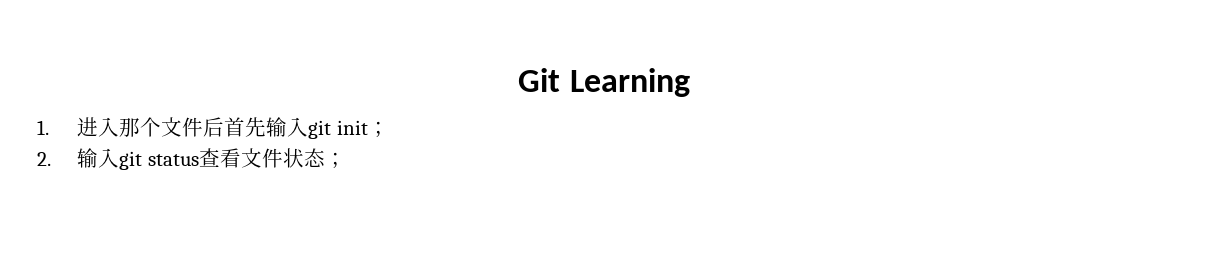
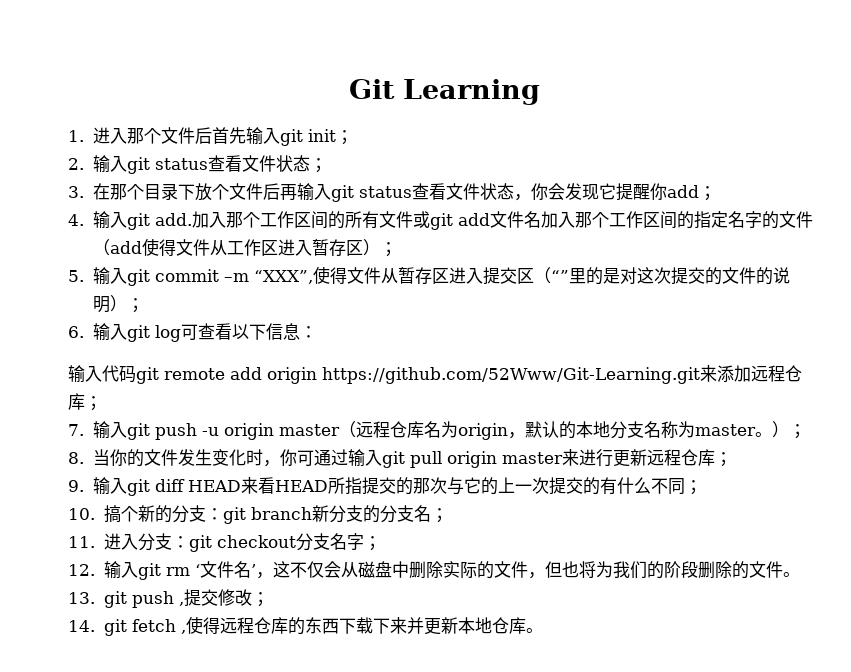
+ 3.在那个目录下放个文件后再输入git status查看文件状态，你会发现它提醒你add；
+ 4.输入git add.加入那个工作区间的所有文件或git add文件名加入那个工作区间的指定名字的文件（add使得文件从工作区进入暂存区）；
+ 5.输入git commit –m “XXX”,使得文件从暂存区进入提交区（“”里的是对这次提交的文件的说明）；
+ 6.输入git log可查看以下信息：
+ 输入代码git remote add origin https://github.com/52Www/Git-Learning.git来添加远程仓库；
+ 7.输入git push -u origin master（远程仓库名为origin，默认的本地分支名称为master。）；
+ 8.当你的文件发生变化时，你可通过输入git pull origin master来进行更新远程仓库；
+ 9.输入git diff HEAD来看HEAD所指提交的那次与它的上一次提交的有什么不同；
+ 10.搞个新的分支：git branch新分支的分支名；
+ 11.进入分支：git checkout分支名字；
+ 12.输入git rm ‘文件名’，这不仅会从磁盘中删除实际的文件，但也将为我们的阶段删除的文件。
+ 13. git push ,提交修改；
+ 14. git fetch ,使得远程仓库的东西下载下来并更新本地仓库。

